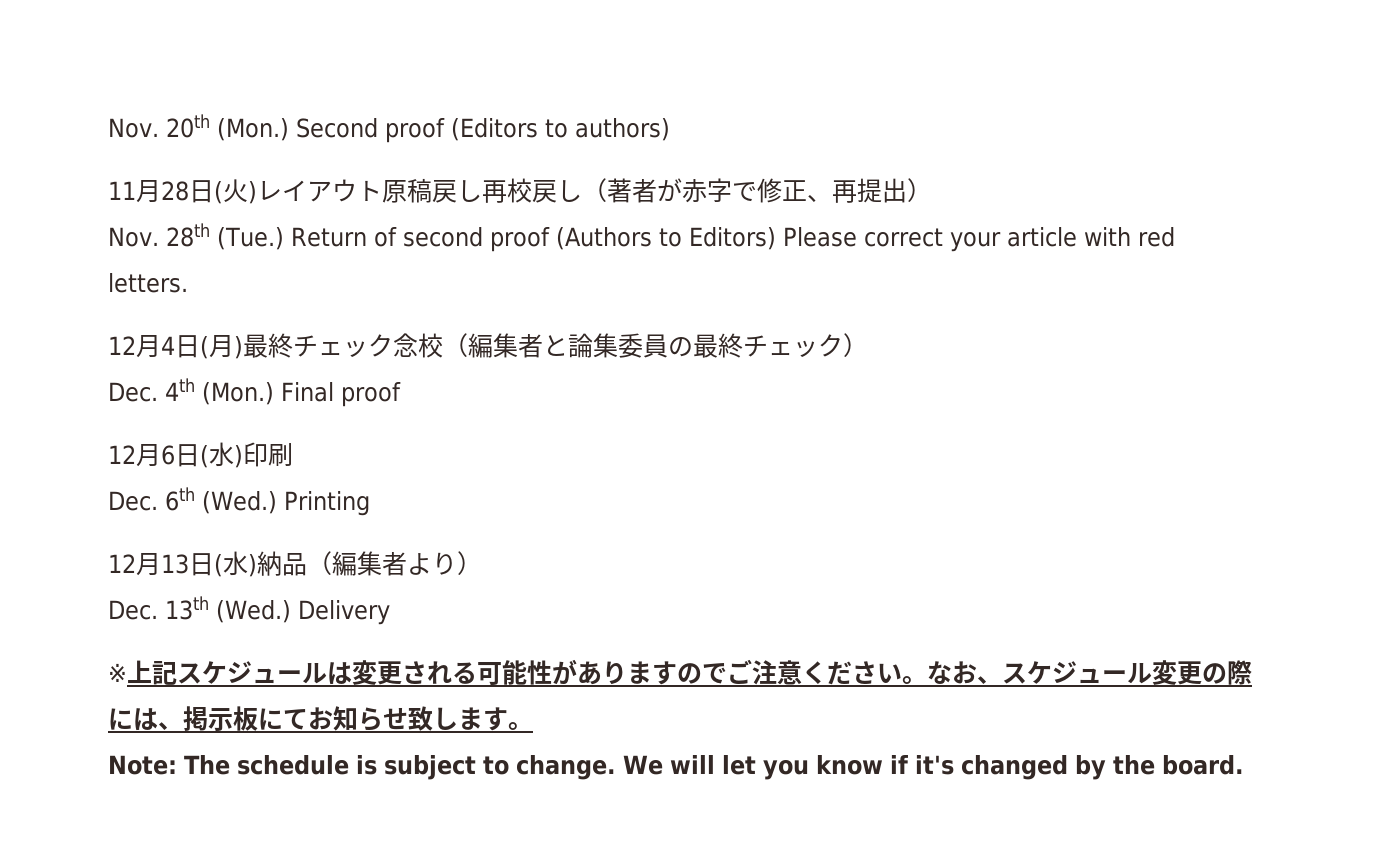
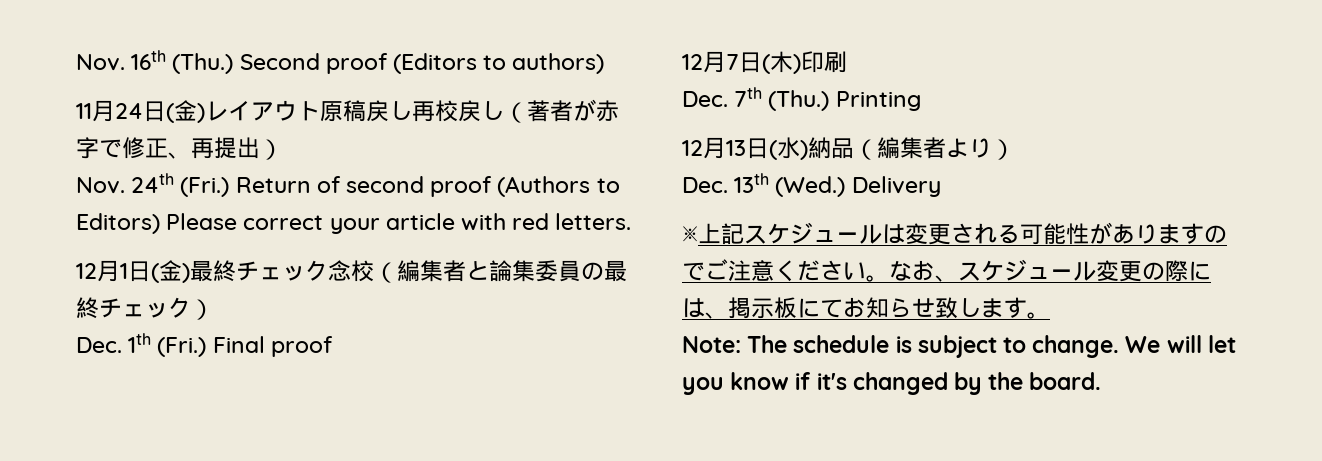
- Nov. 20th (Mon.) Second proof (Editors to authors)
+ Nov. 16th (Thu.) Second proof (Editors to authors)
- 11月28日(火)レイアウト原稿戻し再校戻し（著者が赤字で修正、再提出）
+ 11月24日(金)レイアウト原稿戻し再校戻し（著者が赤字で修正、再提出）
- Nov. 28th (Tue.) Return of second proof (Authors to Editors) Please correct your article with red letters.
+ Nov. 24th (Fri.) Return of second proof (Authors to Editors) Please correct your article with red letters.
- 12月4日(月)最終チェック念校（編集者と論集委員の最終チェック）
+ 12月1日(金)最終チェック念校（編集者と論集委員の最終チェック）
- Dec. 4th (Mon.) Final proof
+ Dec. 1th (Fri.) Final proof
- 12月6日(水)印刷
+ 12月7日(木)印刷
- Dec. 6th (Wed.) Printing
+ Dec. 7th (Thu.) Printing

